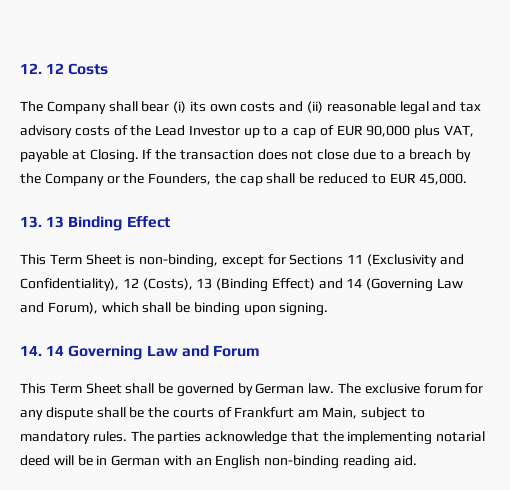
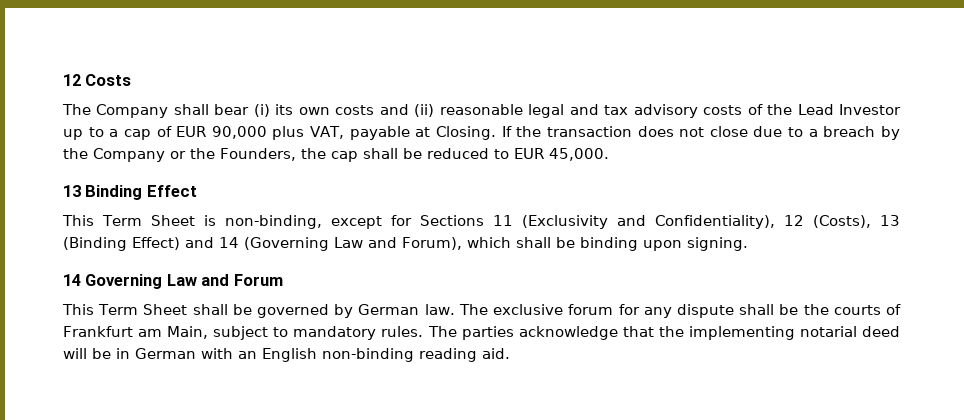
- 12. 12 Costs
+ 12 Costs
- 13. 13 Binding Effect
+ 13 Binding Effect
- 14. 14 Governing Law and Forum
+ 14 Governing Law and Forum

